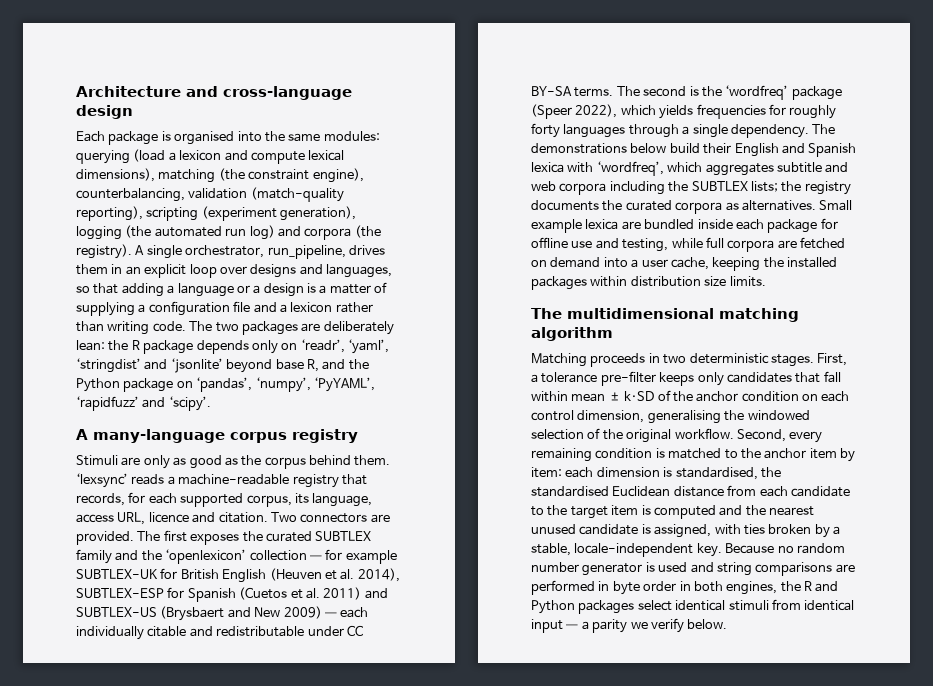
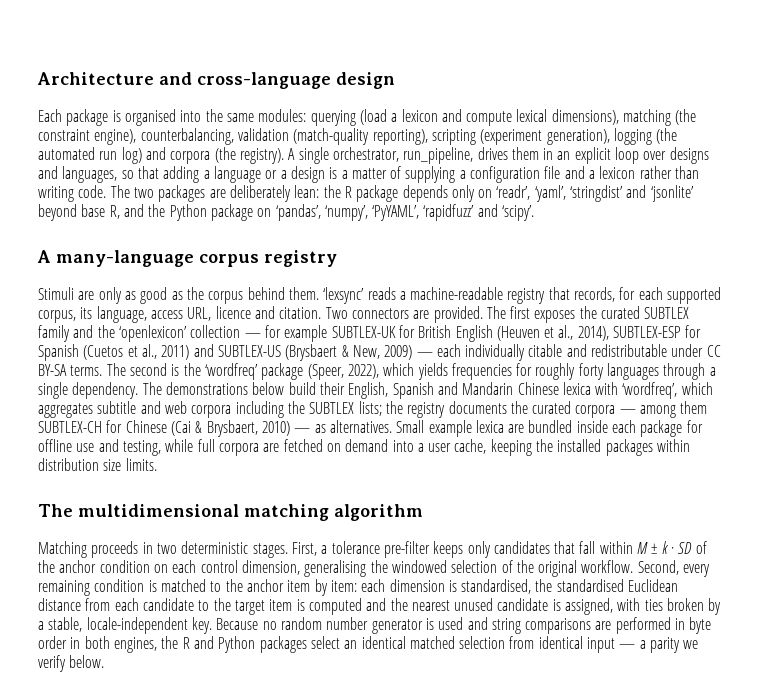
- The first exposes the curated SUBTLEX family and the ‘openlexicon’ collection — for example SUBTLEX-UK for British English (Heuven et al. 2014), SUBTLEX-ESP for Spanish (Cuetos et al. 2011) and SUBTLEX-US (Brysbaert and New 2009) — each individually citable and redistributable under CC BY-SA terms.
+ The first exposes the curated SUBTLEX family and the ‘openlexicon’ collection — for example SUBTLEX-UK for British English (Heuven et al., 2014), SUBTLEX-ESP for Spanish (Cuetos et al., 2011) and SUBTLEX-US (Brysbaert & New, 2009) — each individually citable and redistributable under CC BY-SA terms.
- The second is the ‘wordfreq’ package (Speer 2022), which yields frequencies for roughly forty languages through a single dependency.
+ The second is the ‘wordfreq’ package (Speer, 2022), which yields frequencies for roughly forty languages through a single dependency.
- The demonstrations below build their English and Spanish lexica with ‘wordfreq’, which aggregates subtitle and web corpora including the SUBTLEX lists; the registry documents the curated corpora as alternatives.
+ The demonstrations below build their English, Spanish and Mandarin Chinese lexica with ‘wordfreq’, which aggregates subtitle and web corpora including the SUBTLEX lists; the registry documents the curated corpora — among them SUBTLEX-CH for Chinese (Cai & Brysbaert, 2010) — as alternatives.
- First, a tolerance pre-filter keeps only candidates that fall within mean ± k·SD of the anchor condition on each control dimension, generalising the windowed selection of the original workflow.
+ First, a tolerance pre-filter keeps only candidates that fall within M ± k · SD of the anchor condition on each control dimension, generalising the windowed selection of the original workflow.
- Because no random number generator is used and string comparisons are performed in byte order in both engines, the R and Python packages select identical stimuli from identical input — a parity we verify below.
+ Because no random number generator is used and string comparisons are performed in byte order in both engines, the R and Python packages select an identical matched selection from identical input — a parity we verify below.

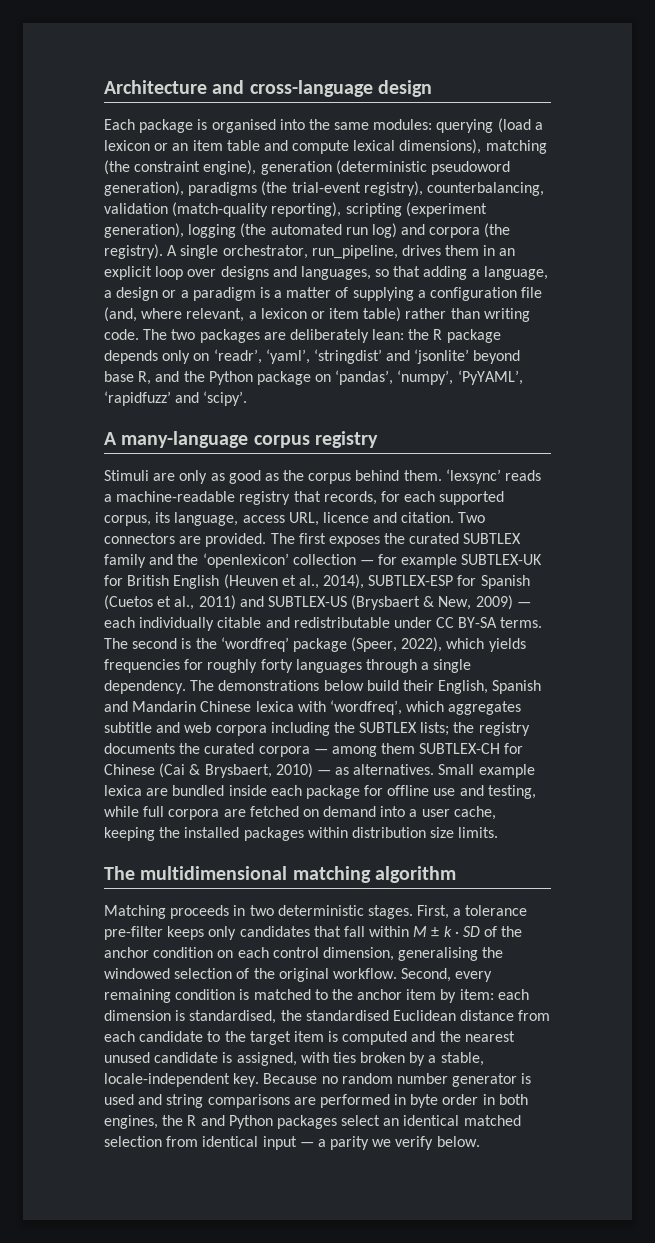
- Each package is organised into the same modules: querying (load a lexicon and compute lexical dimensions), matching (the constraint engine), counterbalancing, validation (match-quality reporting), scripting (experiment generation), logging (the automated run log) and corpora (the registry).
+ Each package is organised into the same modules: querying (load a lexicon or an item table and compute lexical dimensions), matching (the constraint engine), generation (deterministic pseudoword generation), paradigms (the trial-event registry), counterbalancing, validation (match-quality reporting), scripting (experiment generation), logging (the automated run log) and corpora (the registry).
- A single orchestrator, run_pipeline, drives them in an explicit loop over designs and languages, so that adding a language or a design is a matter of supplying a configuration file and a lexicon rather than writing code.
+ A single orchestrator, run_pipeline, drives them in an explicit loop over designs and languages, so that adding a language, a design or a paradigm is a matter of supplying a configuration file (and, where relevant, a lexicon or item table) rather than writing code.

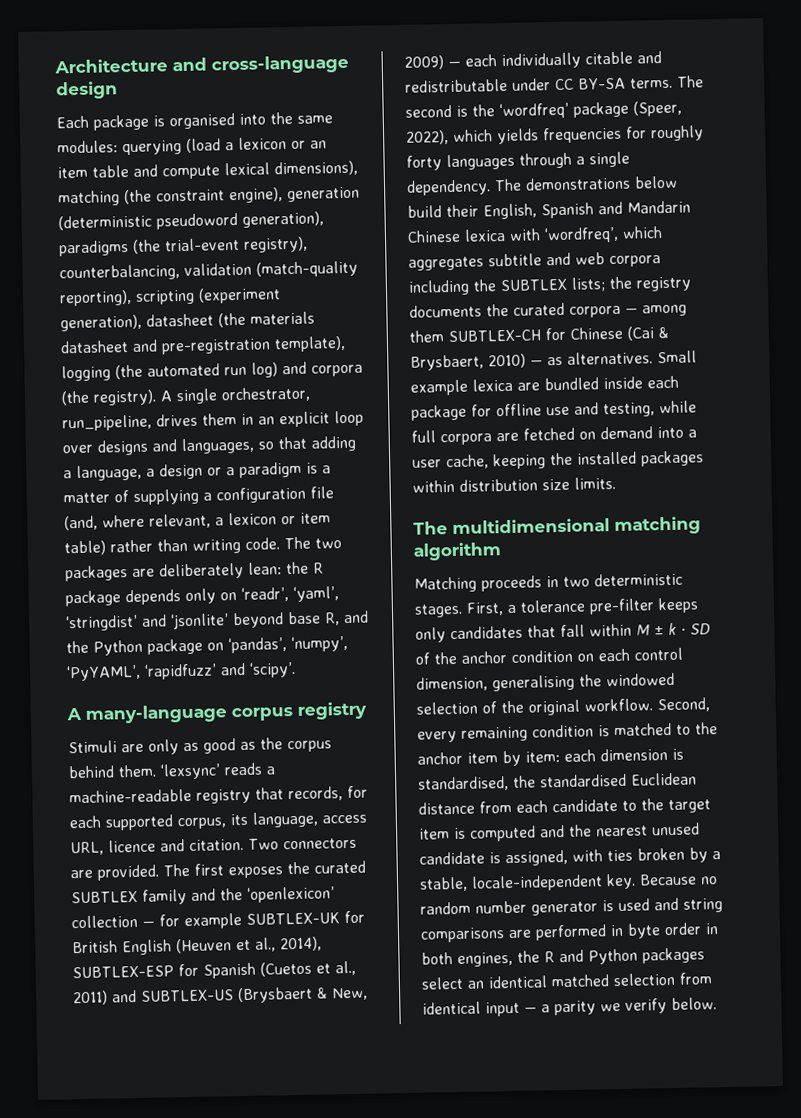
- Each package is organised into the same modules: querying (load a lexicon or an item table and compute lexical dimensions), matching (the constraint engine), generation (deterministic pseudoword generation), paradigms (the trial-event registry), counterbalancing, validation (match-quality reporting), scripting (experiment generation), logging (the automated run log) and corpora (the registry).
+ Each package is organised into the same modules: querying (load a lexicon or an item table and compute lexical dimensions), matching (the constraint engine), generation (deterministic pseudoword generation), paradigms (the trial-event registry), counterbalancing, validation (match-quality reporting), scripting (experiment generation), datasheet (the materials datasheet and pre-registration template), logging (the automated run log) and corpora (the registry).

